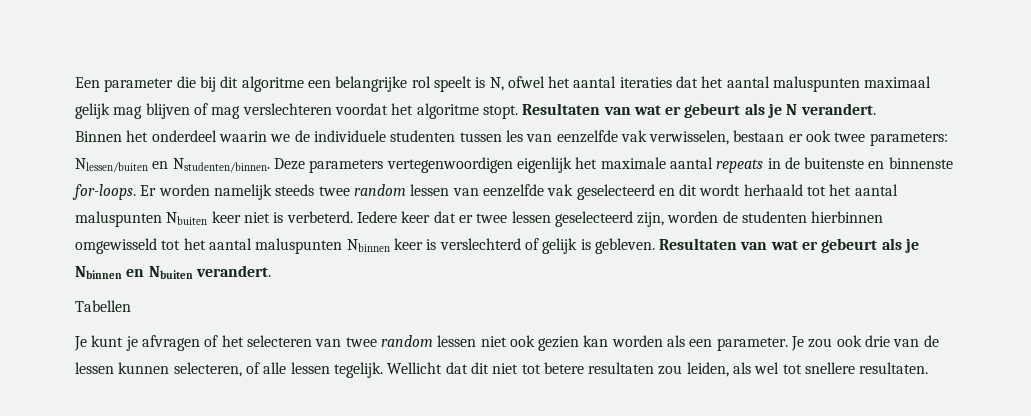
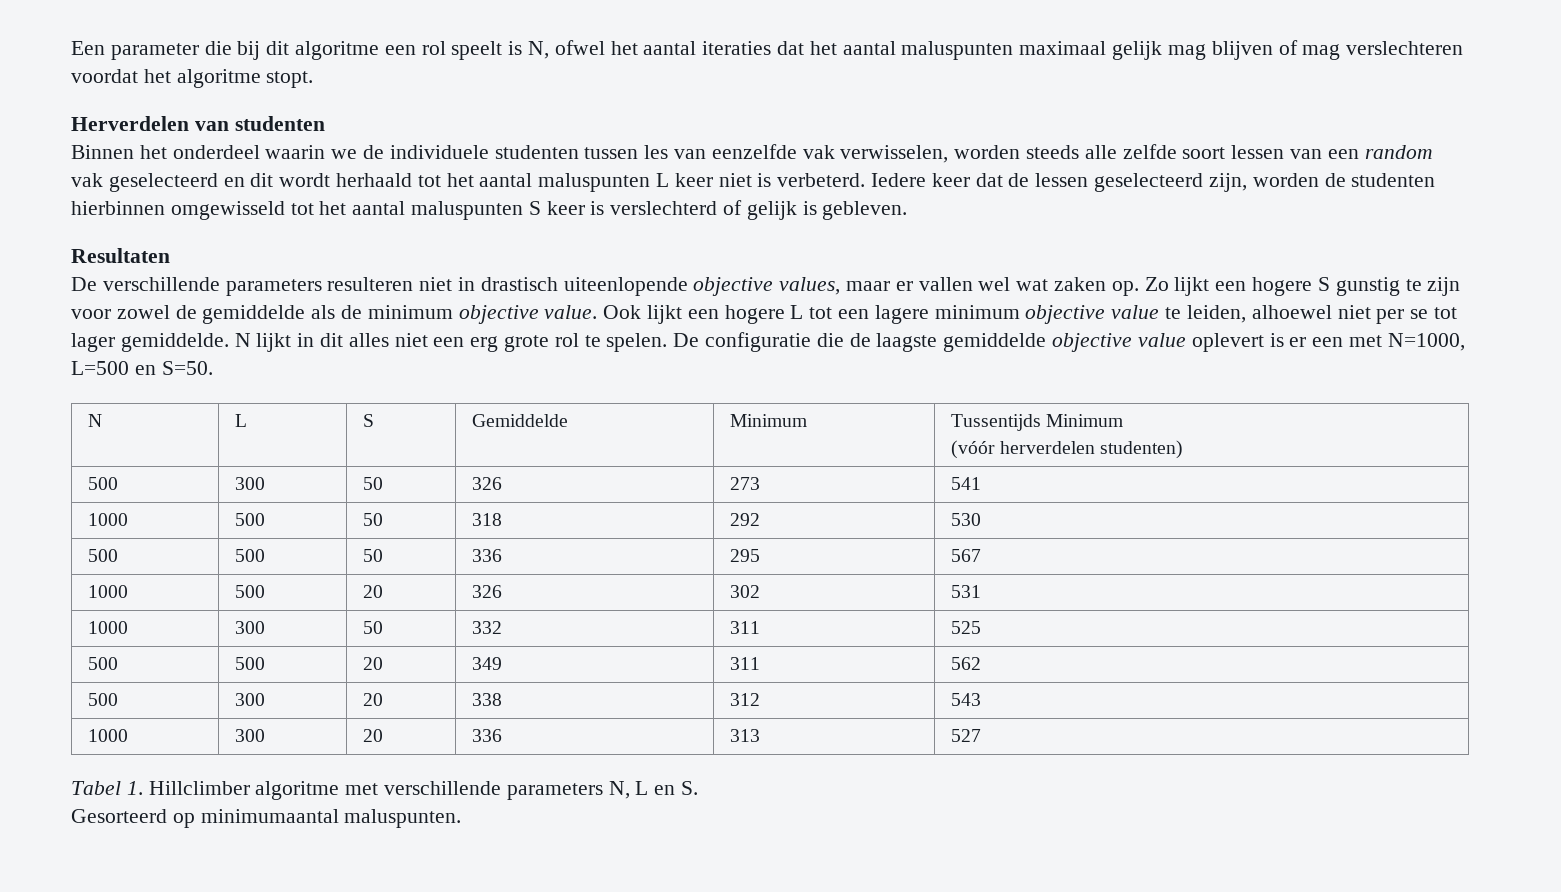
- Een parameter die bij dit algoritme een belangrijke rol speelt is N, ofwel het aantal iteraties dat het aantal maluspunten maximaal gelijk mag blijven of mag verslechteren voordat het algoritme stopt. Resultaten van wat er gebeurt als je N verandert.
+ Een parameter die bij dit algoritme een rol speelt is N, ofwel het aantal iteraties dat het aantal maluspunten maximaal gelijk mag blijven of mag verslechteren voordat het algoritme stopt.
+ Herverdelen van studenten
- Binnen het onderdeel waarin we de individuele studenten tussen les van eenzelfde vak verwisselen, bestaan er ook twee parameters: Nlessen/buiten en Nstudenten/binnen. Deze parameters vertegenwoordigen eigenlijk het maximale aantal repeats in de buitenste en binnenste for-loops. Er worden namelijk steeds twee random lessen van eenzelfde vak geselecteerd en dit wordt herhaald tot het aantal maluspunten Nbuiten keer niet is verbeterd.
+ Binnen het onderdeel waarin we de individuele studenten tussen les van eenzelfde vak verwisselen, worden steeds alle zelfde soort lessen van een random vak geselecteerd en dit wordt herhaald tot het aantal maluspunten L keer niet is verbeterd.
- Iedere keer dat er twee lessen geselecteerd zijn, worden de studenten hierbinnen omgewisseld tot het aantal maluspunten Nbinnen keer is verslechterd of gelijk is gebleven. Resultaten van wat er gebeurt als je Nbinnen en Nbuiten verandert.
- Tabellen
- Je kunt je afvragen of het selecteren van twee random lessen niet ook gezien kan worden als een parameter. Je zou ook drie van de lessen kunnen selecteren, of alle lessen tegelijk. Wellicht dat dit niet tot betere resultaten zou leiden, als wel tot snellere resultaten.
+ Iedere keer dat de lessen geselecteerd zijn, worden de studenten hierbinnen omgewisseld tot het aantal maluspunten S keer is verslechterd of gelijk is gebleven.
+ Resultaten
+ De verschillende parameters resulteren niet in drastisch uiteenlopende objective values, maar er vallen wel wat zaken op. Zo lijkt een hogere S gunstig te zijn voor zowel de gemiddelde als de minimum objective value. Ook lijkt een hogere L tot een lagere minimum objective value te leiden, alhoewel niet per se tot lager gemiddelde. N lijkt in dit alles niet een erg grote rol te spelen. De configuratie die de laagste gemiddelde objective value oplevert is er een met N=1000, L=500 en S=50.
+ N | L | S | Gemiddelde | Minimum | Tussentijds Minimum
+ (vóór herverdelen studenten)
+ 500 | 300 | 50 | 326 | 273 | 541
+ 1000 | 500 | 50 | 318 | 292 | 530
+ 500 | 500 | 50 | 336 | 295 | 567
+ 1000 | 500 | 20 | 326 | 302 | 531
+ 1000 | 300 | 50 | 332 | 311 | 525
+ 500 | 500 | 20 | 349 | 311 | 562
+ 500 | 300 | 20 | 338 | 312 | 543
+ 1000 | 300 | 20 | 336 | 313 | 527
+ Tabel 1. Hillclimber algoritme met verschillende parameters N, L en S.
+ Gesorteerd op minimumaantal maluspunten.

